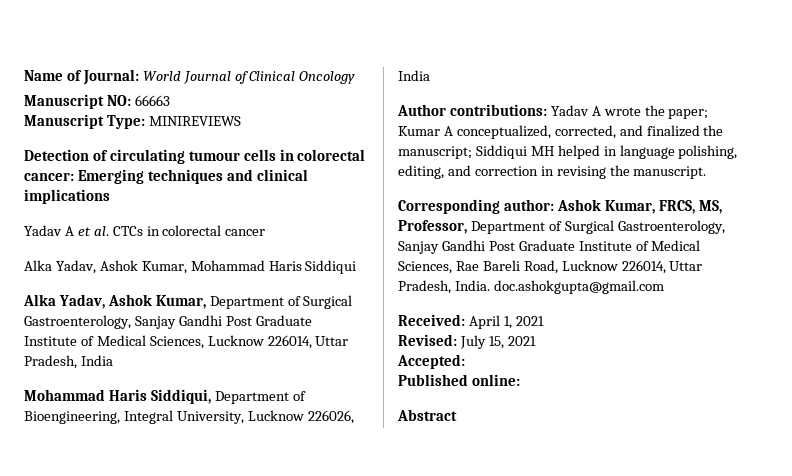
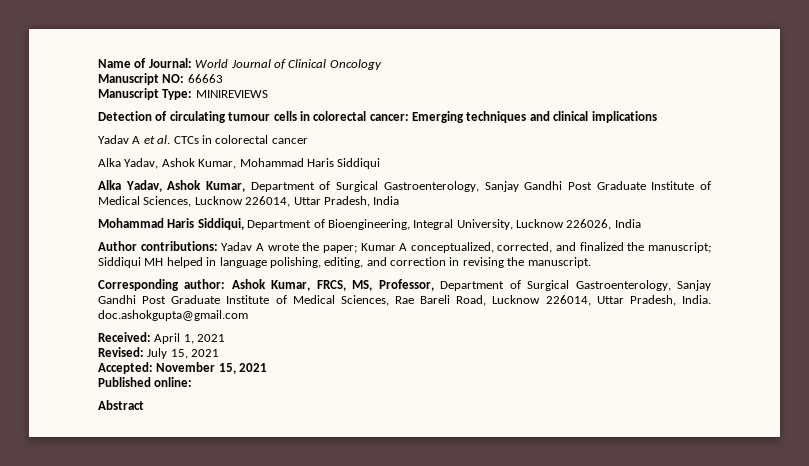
- Accepted:
+ Accepted: November 15, 2021

